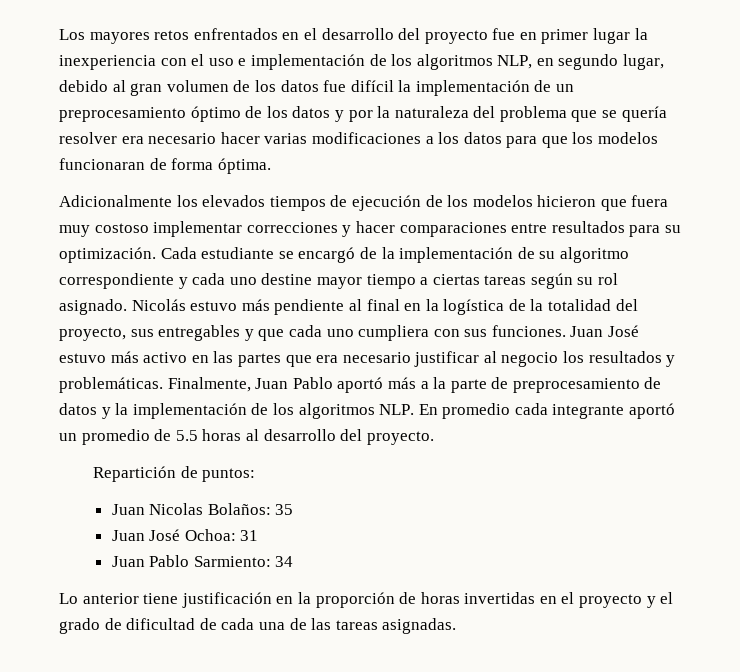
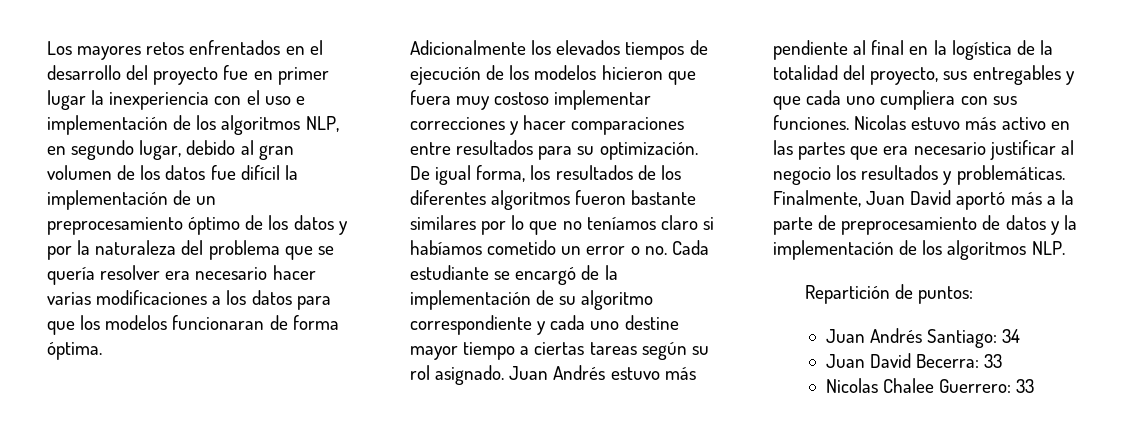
- Cada estudiante se encargó de la implementación de su algoritmo correspondiente y cada uno destine mayor tiempo a ciertas tareas según su rol asignado.
+ De igual forma, los resultados de los diferentes algoritmos fueron bastante similares por lo que no teníamos claro si habíamos cometido un error o no. Cada estudiante se encargó de la implementación de su algoritmo correspondiente y cada uno destine mayor tiempo a ciertas tareas según su rol asignado.
- Nicolás estuvo más pendiente al final en la logística de la totalidad del proyecto, sus entregables y que cada uno cumpliera con sus funciones.
+ Juan Andrés estuvo más pendiente al final en la logística de la totalidad del proyecto, sus entregables y que cada uno cumpliera con sus funciones.
- Juan José estuvo más activo en las partes que era necesario justificar al negocio los resultados y problemáticas.
+ Nicolas estuvo más activo en las partes que era necesario justificar al negocio los resultados y problemáticas.
- Finalmente, Juan Pablo aportó más a la parte de preprocesamiento de datos y la implementación de los algoritmos NLP. En promedio cada integrante aportó un promedio de 5.5 horas al desarrollo del proyecto.
+ Finalmente, Juan David aportó más a la parte de preprocesamiento de datos y la implementación de los algoritmos NLP.
  Repartición de puntos:
- Juan Nicolas Bolaños: 35
- Juan José Ochoa: 31
- Juan Pablo Sarmiento: 34
- Lo anterior tiene justificación en la proporción de horas invertidas en el proyecto y el grado de dificultad de cada una de las tareas asignadas.
+ Juan Andrés Santiago: 34
+ Juan David Becerra: 33
+ Nicolas Chalee Guerrero: 33

